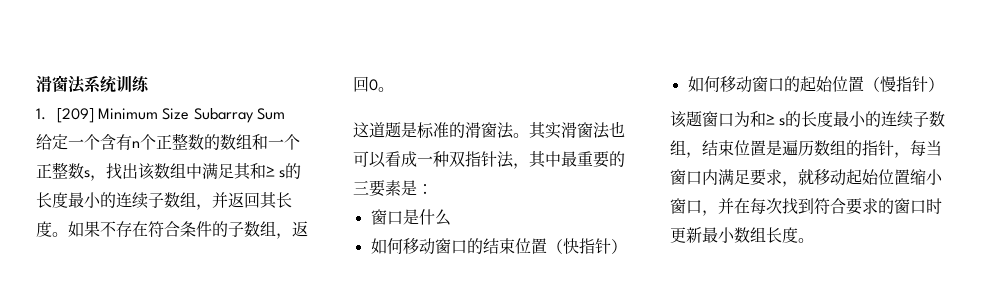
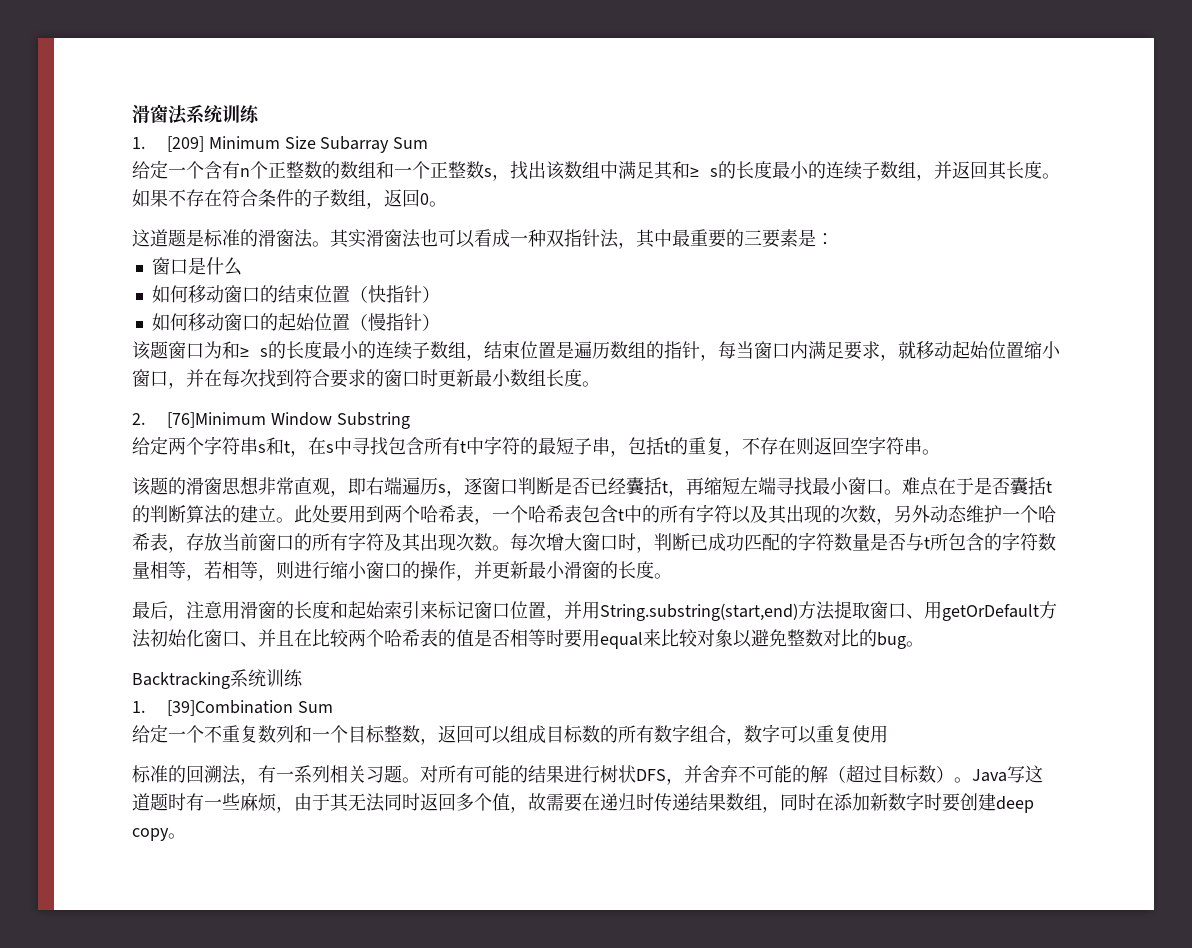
+ 2. [76]Minimum Window Substring
+ 给定两个字符串s和t，在s中寻找包含所有t中字符的最短子串，包括t的重复，不存在则返回空字符串。
+ 该题的滑窗思想非常直观，即右端遍历s，逐窗口判断是否已经囊括t，再缩短左端寻找最小窗口。难点在于是否囊括t的判断算法的建立。此处要用到两个哈希表，一个哈希表包含t中的所有字符以及其出现的次数，另外动态维护一个哈希表，存放当前窗口的所有字符及其出现次数。每次增大窗口时，判断已成功匹配的字符数量是否与t所包含的字符数量相等，若相等，则进行缩小窗口的操作，并更新最小滑窗的长度。
+ 最后，注意用滑窗的长度和起始索引来标记窗口位置，并用String.substring(start,end)方法提取窗口、用getOrDefault方法初始化窗口、并且在比较两个哈希表的值是否相等时要用equal来比较对象以避免整数对比的bug。
+ Backtracking系统训练
+ 1. [39]Combination Sum
+ 给定一个不重复数列和一个目标整数，返回可以组成目标数的所有数字组合，数字可以重复使用
+ 标准的回溯法，有一系列相关习题。对所有可能的结果进行树状DFS，并舍弃不可能的解（超过目标数）。Java写这道题时有一些麻烦，由于其无法同时返回多个值，故需要在递归时传递结果数组，同时在添加新数字时要创建deep copy。

